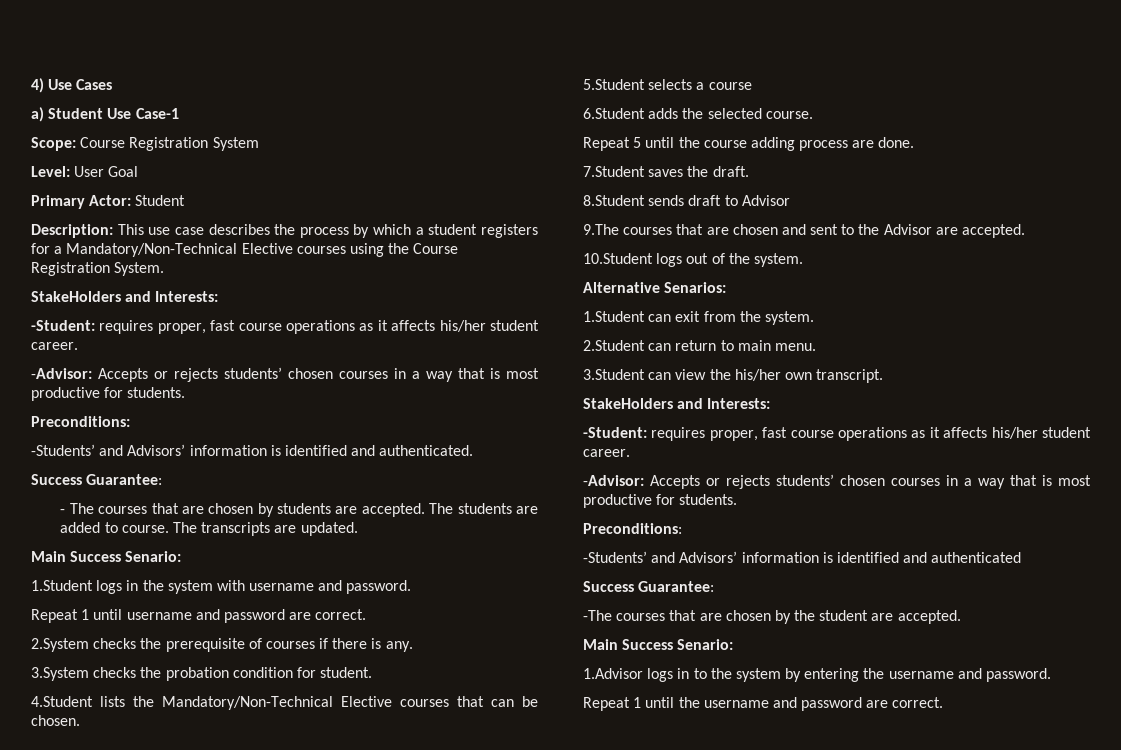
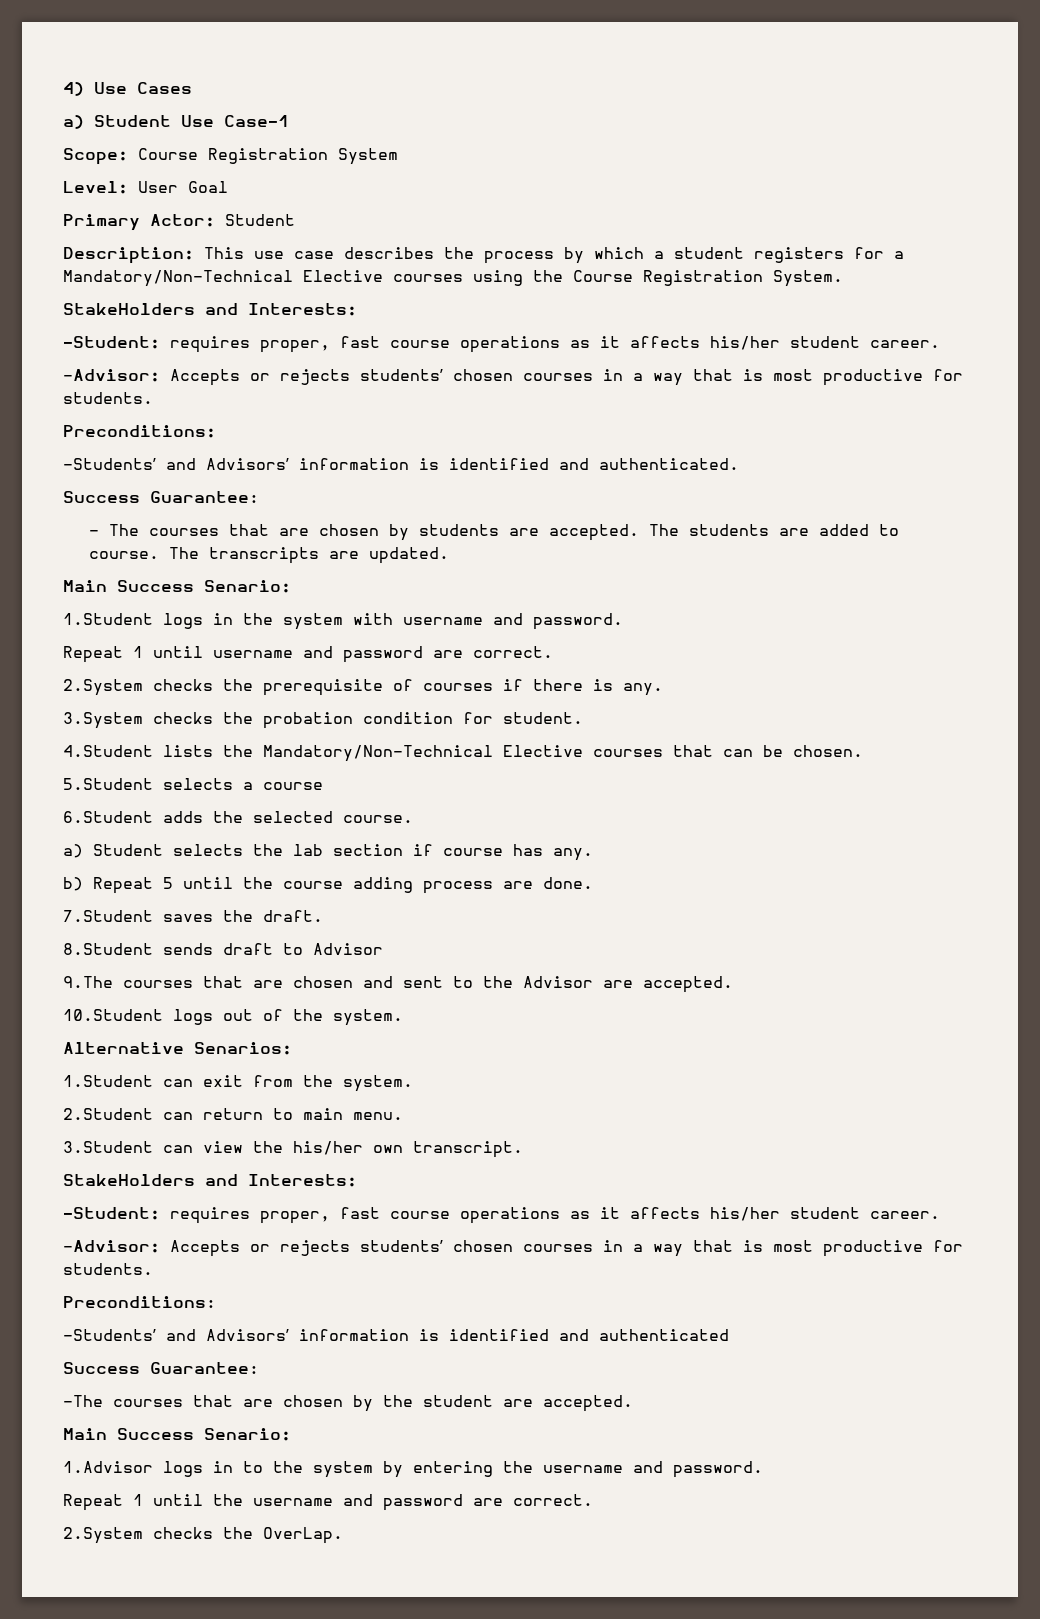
- Repeat 5 until the course adding process are done.
+ a) Student selects the lab section if course has any.
+ b) Repeat 5 until the course adding process are done.
+ 2.System checks the OverLap.

